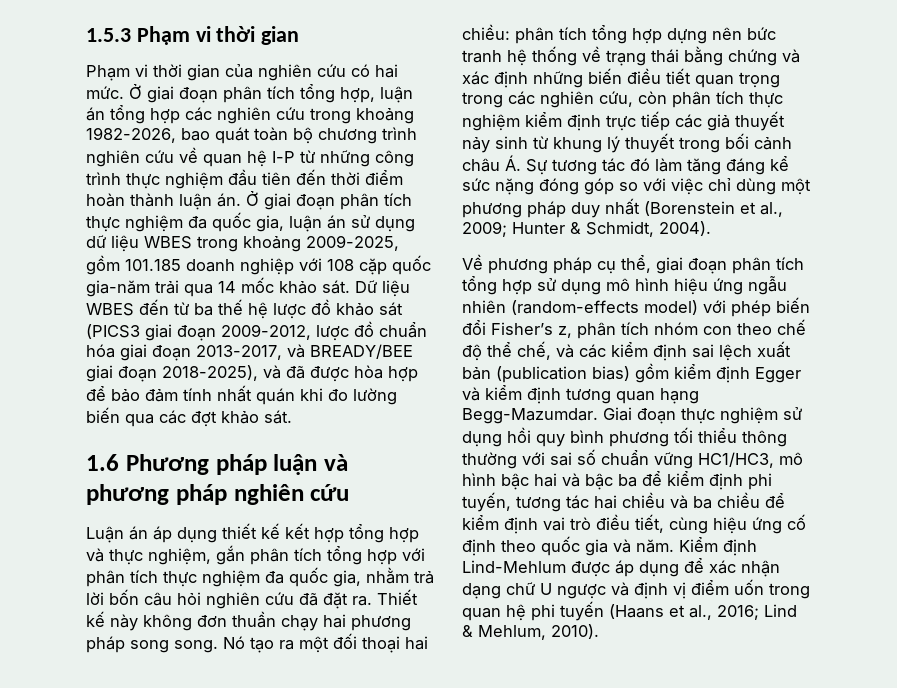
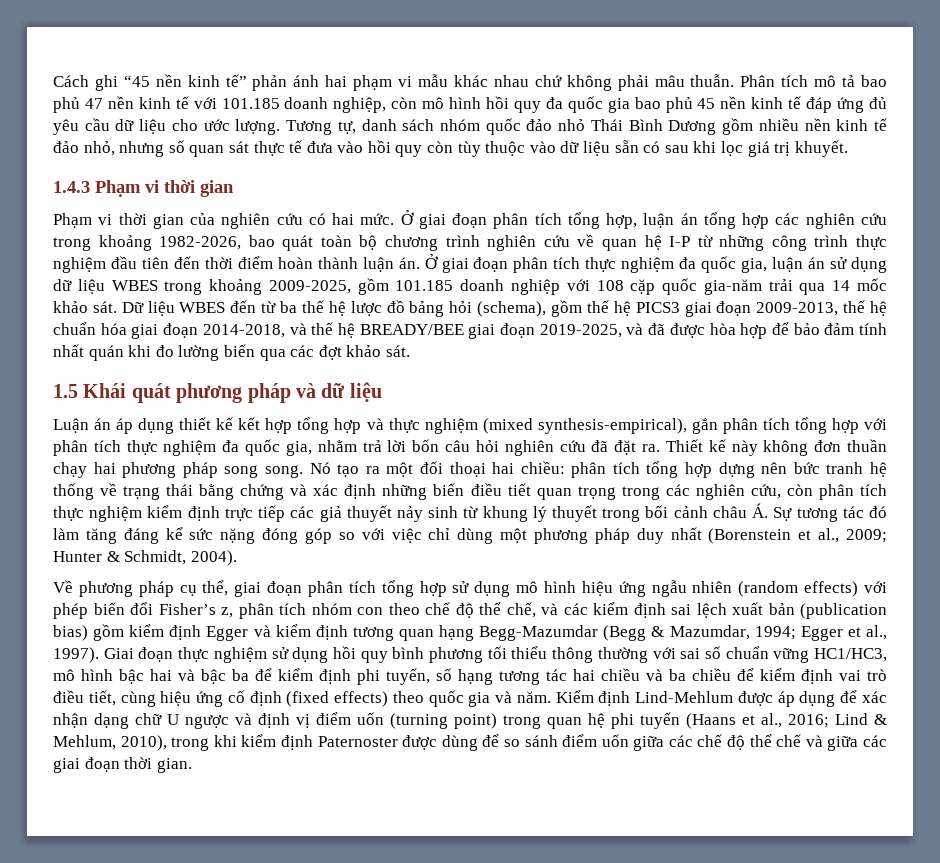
- 1.5.3 Phạm vi thời gian
+ Cách ghi “45 nền kinh tế” phản ánh hai phạm vi mẫu khác nhau chứ không phải mâu thuẫn. Phân tích mô tả bao phủ 47 nền kinh tế với 101.185 doanh nghiệp, còn mô hình hồi quy đa quốc gia bao phủ 45 nền kinh tế đáp ứng đủ yêu cầu dữ liệu cho ước lượng. Tương tự, danh sách nhóm quốc đảo nhỏ Thái Bình Dương gồm nhiều nền kinh tế đảo nhỏ, nhưng số quan sát thực tế đưa vào hồi quy còn tùy thuộc vào dữ liệu sẵn có sau khi lọc giá trị khuyết.
+ 1.4.3 Phạm vi thời gian
- Dữ liệu WBES đến từ ba thế hệ lược đồ khảo sát (PICS3 giai đoạn 2009-2012, lược đồ chuẩn hóa giai đoạn 2013-2017, và BREADY/BEE giai đoạn 2018-2025), và đã được hòa hợp để bảo đảm tính nhất quán khi đo lường biến qua các đợt khảo sát.
+ Dữ liệu WBES đến từ ba thế hệ lược đồ bảng hỏi (schema), gồm thế hệ PICS3 giai đoạn 2009-2013, thế hệ chuẩn hóa giai đoạn 2014-2018, và thế hệ BREADY/BEE giai đoạn 2019-2025, và đã được hòa hợp để bảo đảm tính nhất quán khi đo lường biến qua các đợt khảo sát.
- 1.6 Phương pháp luận và phương pháp nghiên cứu
+ 1.5 Khái quát phương pháp và dữ liệu
- Luận án áp dụng thiết kế kết hợp tổng hợp và thực nghiệm, gắn phân tích tổng hợp với phân tích thực nghiệm đa quốc gia, nhằm trả lời bốn câu hỏi nghiên cứu đã đặt ra.
+ Luận án áp dụng thiết kế kết hợp tổng hợp và thực nghiệm (mixed synthesis-empirical), gắn phân tích tổng hợp với phân tích thực nghiệm đa quốc gia, nhằm trả lời bốn câu hỏi nghiên cứu đã đặt ra.
- Về phương pháp cụ thể, giai đoạn phân tích tổng hợp sử dụng mô hình hiệu ứng ngẫu nhiên (random-effects model) với phép biến đổi Fisher’s z, phân tích nhóm con theo chế độ thể chế, và các kiểm định sai lệch xuất bản (publication bias) gồm kiểm định Egger và kiểm định tương quan hạng Begg-Mazumdar.
+ Về phương pháp cụ thể, giai đoạn phân tích tổng hợp sử dụng mô hình hiệu ứng ngẫu nhiên (random effects) với phép biến đổi Fisher’s z, phân tích nhóm con theo chế độ thể chế, và các kiểm định sai lệch xuất bản (publication bias) gồm kiểm định Egger và kiểm định tương quan hạng Begg-Mazumdar (Begg & Mazumdar, 1994; Egger et al., 1997).
- Giai đoạn thực nghiệm sử dụng hồi quy bình phương tối thiểu thông thường với sai số chuẩn vững HC1/HC3, mô hình bậc hai và bậc ba để kiểm định phi tuyến, tương tác hai chiều và ba chiều để kiểm định vai trò điều tiết, cùng hiệu ứng cố định theo quốc gia và năm.
+ Giai đoạn thực nghiệm sử dụng hồi quy bình phương tối thiểu thông thường với sai số chuẩn vững HC1/HC3, mô hình bậc hai và bậc ba để kiểm định phi tuyến, số hạng tương tác hai chiều và ba chiều để kiểm định vai trò điều tiết, cùng hiệu ứng cố định (fixed effects) theo quốc gia và năm.
- Kiểm định Lind-Mehlum được áp dụng để xác nhận dạng chữ U ngược và định vị điểm uốn trong quan hệ phi tuyến (Haans et al., 2016; Lind & Mehlum, 2010).
+ Kiểm định Lind-Mehlum được áp dụng để xác nhận dạng chữ U ngược và định vị điểm uốn (turning point) trong quan hệ phi tuyến (Haans et al., 2016; Lind & Mehlum, 2010), trong khi kiểm định Paternoster được dùng để so sánh điểm uốn giữa các chế độ thể chế và giữa các giai đoạn thời gian.

